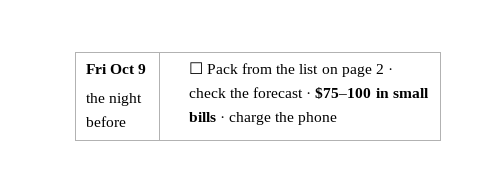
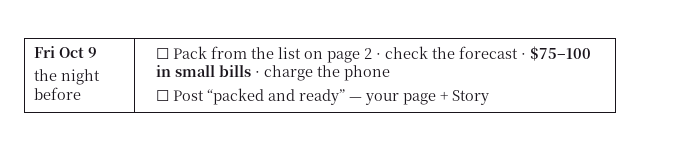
  Fri Oct 9
  the night before | ☐ Pack from the list on page 2 · check the forecast · $75–100 in small bills · charge the phone
+ ☐ Post “packed and ready” — your page + Story

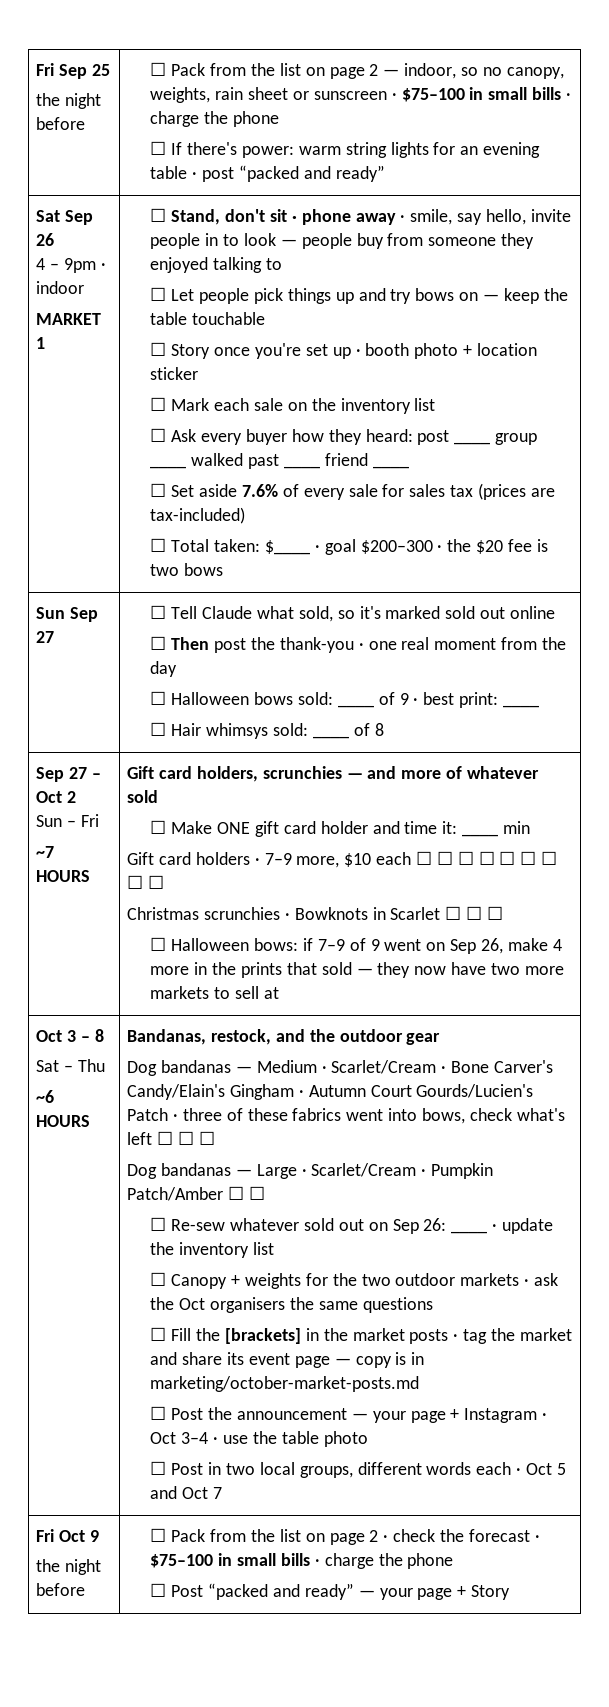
+ Fri Sep 25
+ the night before | ☐ Pack from the list on page 2 — indoor, so no canopy, weights, rain sheet or sunscreen · $75–100 in small bills · charge the phone
+ ☐ If there's power: warm string lights for an evening table · post “packed and ready”
+ Sat Sep 26
+ 4 – 9pm · indoor
+ MARKET 1 | ☐ Stand, don't sit · phone away · smile, say hello, invite people in to look — people buy from someone they enjoyed talking to
+ ☐ Let people pick things up and try bows on — keep the table touchable
+ ☐ Story once you're set up · booth photo + location sticker
+ ☐ Mark each sale on the inventory list
+ ☐ Ask every buyer how they heard: post ____ group ____ walked past ____ friend ____
+ ☐ Set aside 7.6% of every sale for sales tax (prices are tax-included)
+ ☐ Total taken: $____ · goal $200–300 · the $20 fee is two bows
+ Sun Sep 27 | ☐ Tell Claude what sold, so it's marked sold out online
+ ☐ Then post the thank-you · one real moment from the day
+ ☐ Halloween bows sold: ____ of 9 · best print: ____
+ ☐ Hair whimsys sold: ____ of 8
+ Sep 27 – Oct 2
+ Sun – Fri
+ ~7 HOURS | Gift card holders, scrunchies — and more of whatever sold
+ ☐ Make ONE gift card holder and time it: ____ min
+ Gift card holders · 7–9 more, $10 each ☐ ☐ ☐ ☐ ☐ ☐ ☐ ☐ ☐
+ Christmas scrunchies · Bowknots in Scarlet ☐ ☐ ☐
+ ☐ Halloween bows: if 7–9 of 9 went on Sep 26, make 4 more in the prints that sold — they now have two more markets to sell at
+ Oct 3 – 8
+ Sat – Thu
+ ~6 HOURS | Bandanas, restock, and the outdoor gear
+ Dog bandanas — Medium · Scarlet/Cream · Bone Carver's Candy/Elain's Gingham · Autumn Court Gourds/Lucien's Patch · three of these fabrics went into bows, check what's left ☐ ☐ ☐
+ Dog bandanas — Large · Scarlet/Cream · Pumpkin Patch/Amber ☐ ☐
+ ☐ Re-sew whatever sold out on Sep 26: ____ · update the inventory list
+ ☐ Canopy + weights for the two outdoor markets · ask the Oct organisers the same questions
+ ☐ Fill the [brackets] in the market posts · tag the market and share its event page — copy is in marketing/october-market-posts.md
+ ☐ Post the announcement — your page + Instagram · Oct 3–4 · use the table photo
+ ☐ Post in two local groups, different words each · Oct 5 and Oct 7

